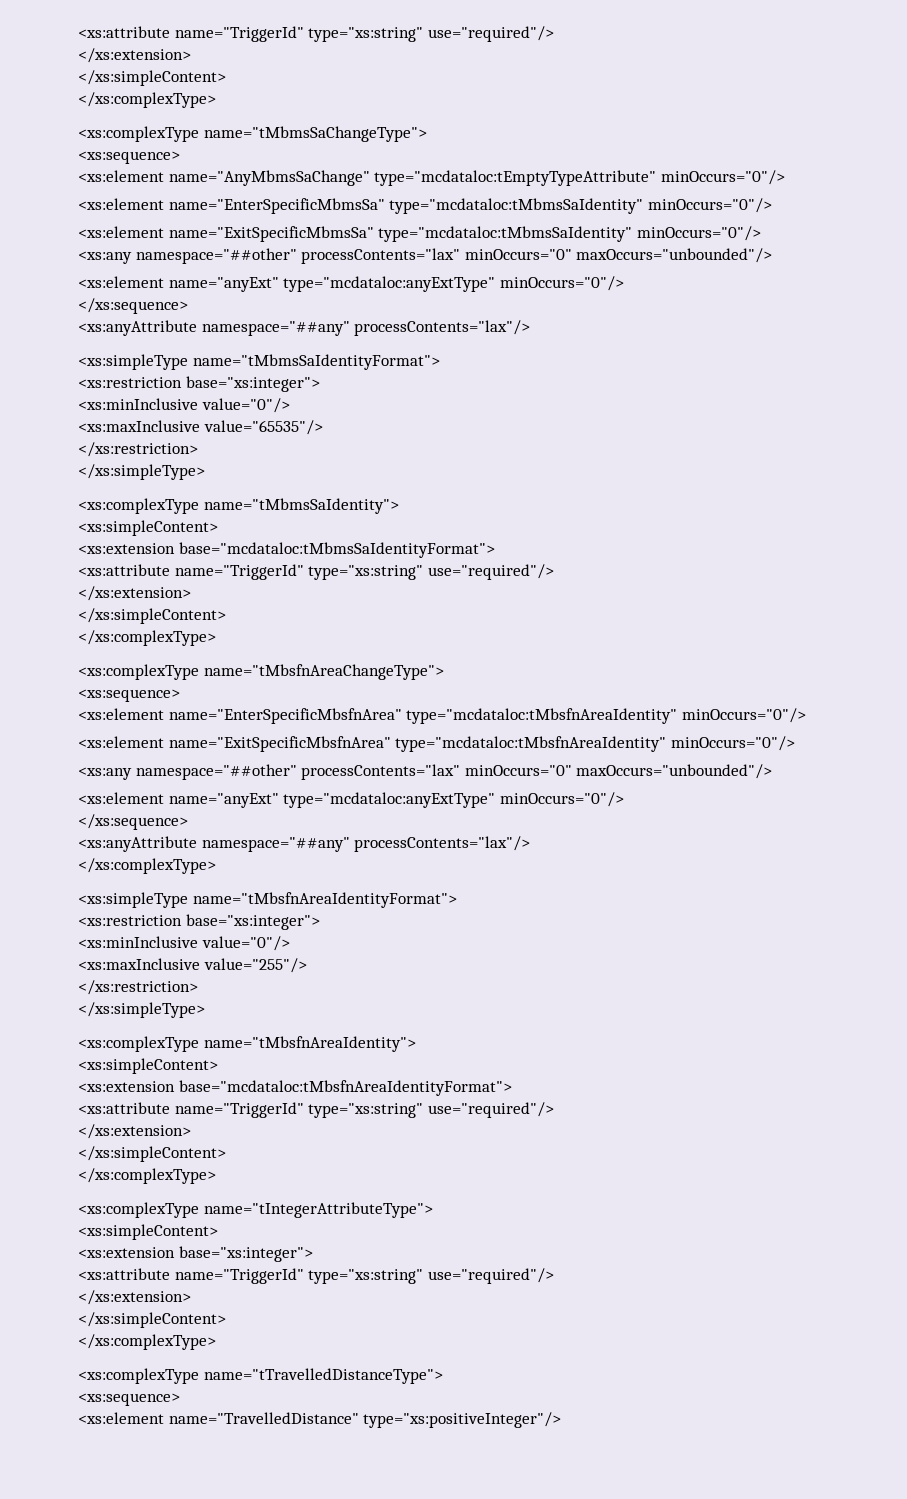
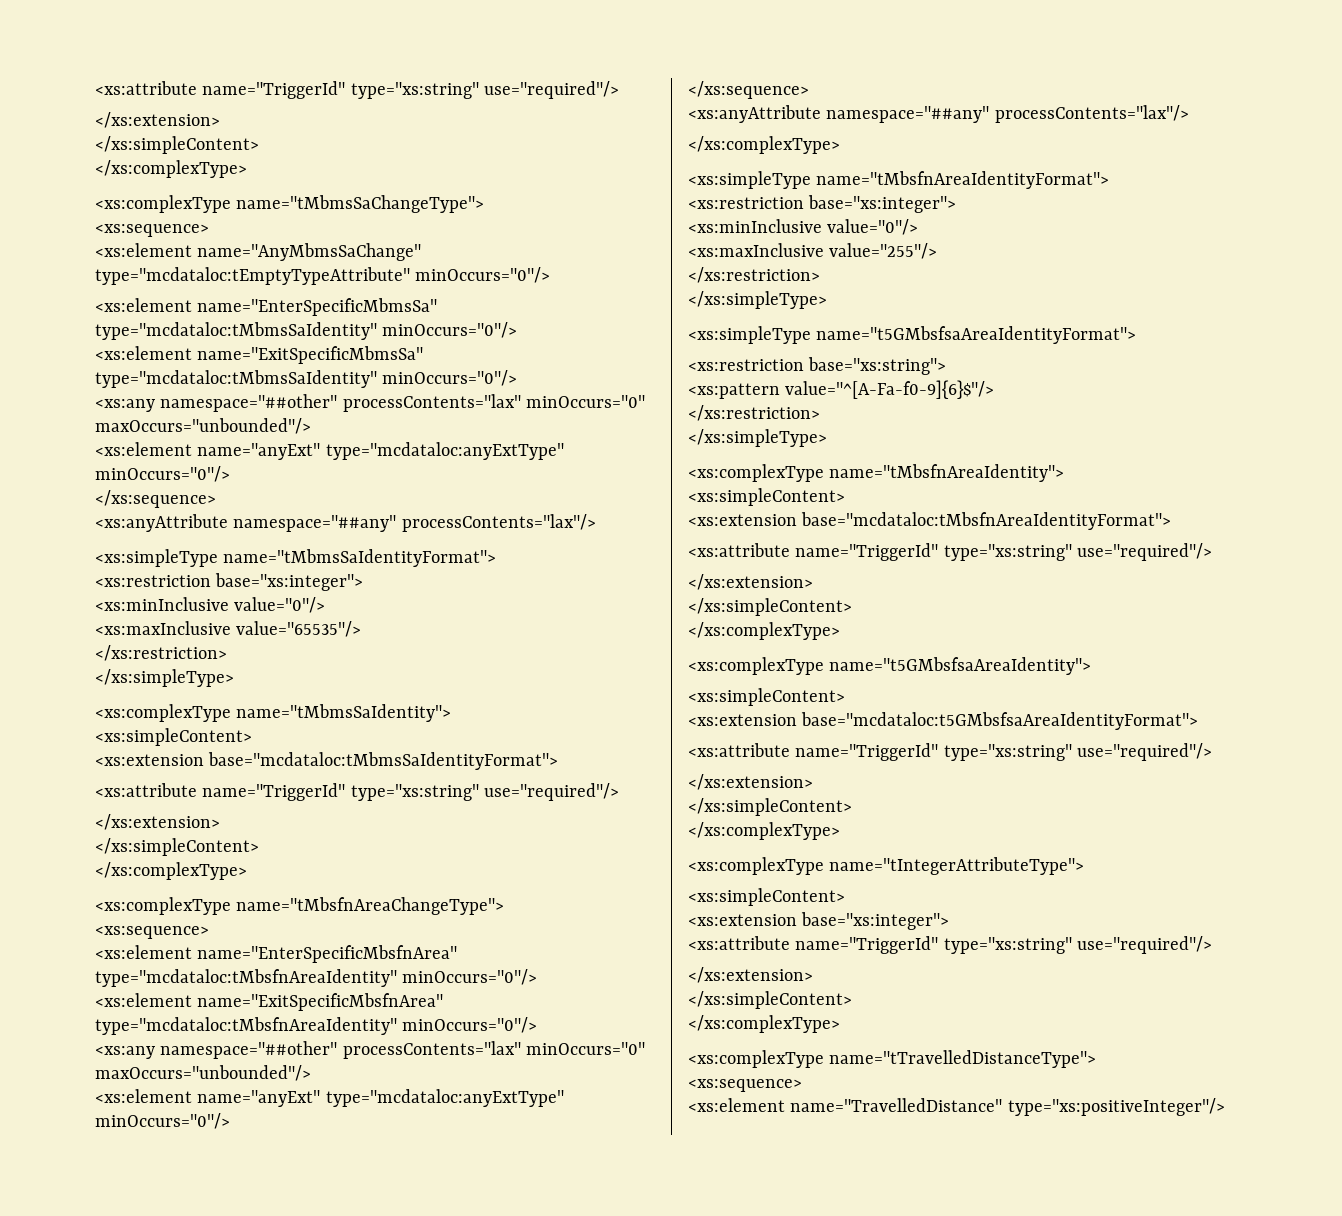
+ <xs:simpleType name="t5GMbsfsaAreaIdentityFormat">
+ <xs:restriction base="xs:string">
+ <xs:pattern value="^[A-Fa-f0-9]{6}$"/>
+ </xs:restriction>
+ </xs:simpleType>
+ <xs:complexType name="t5GMbsfsaAreaIdentity">
+ <xs:simpleContent>
+ <xs:extension base="mcdataloc:t5GMbsfsaAreaIdentityFormat">
+ <xs:attribute name="TriggerId" type="xs:string" use="required"/>
+ </xs:extension>
+ </xs:simpleContent>
+ </xs:complexType>

